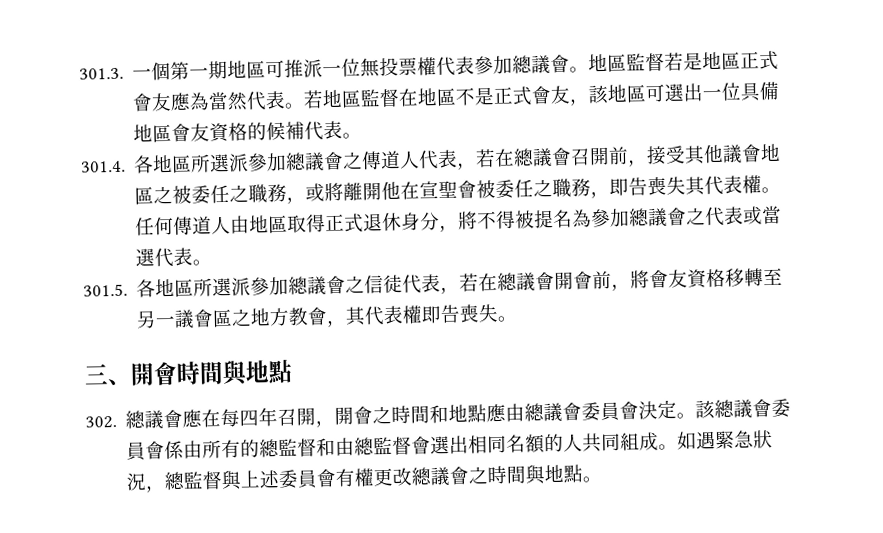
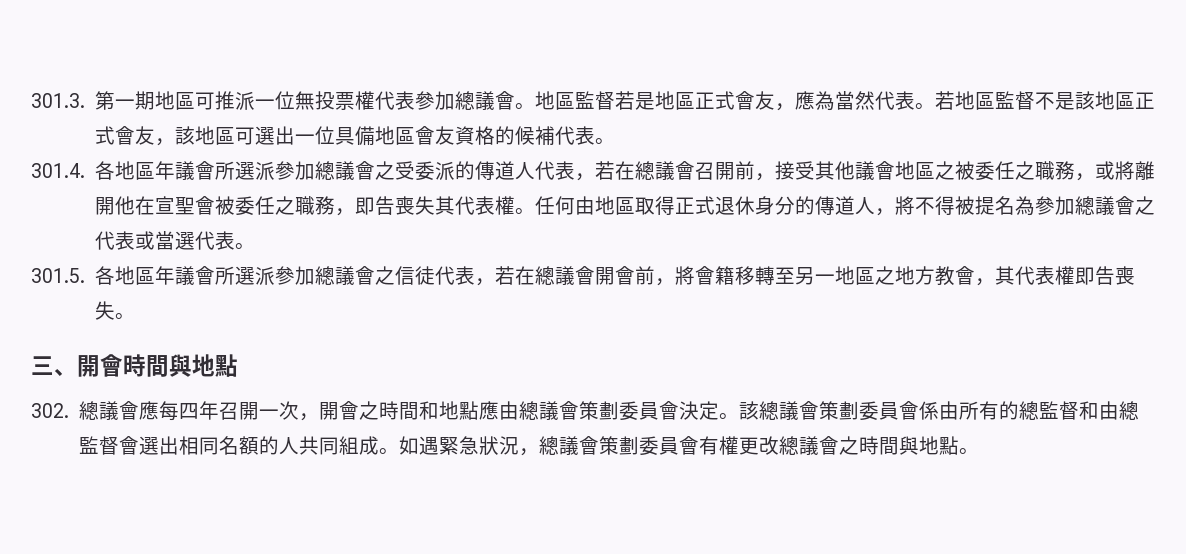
- 301.3.一個第一期地區可推派一位無投票權代表參加總議會。
+ 301.3.第一期地區可推派一位無投票權代表參加總議會。
- 地區監督若是地區正式會友應為當然代表。
+ 地區監督若是地區正式會友，應為當然代表。
- 若地區監督在地區不是正式會友，該地區可選出一位具備地區會友資格的候補代表。
+ 若地區監督不是該地區正式會友，該地區可選出一位具備地區會友資格的候補代表。
- 301.4.各地區所選派參加總議會之傳道人代表，若在總議會召開前，接受其他議會地區之被委任之職務，或將離開他在宣聖會被委任之職務，即告喪失其代表權。
+ 301.4.各地區年議會所選派參加總議會之受委派的傳道人代表，若在總議會召開前，接受其他議會地區之被委任之職務，或將離開他在宣聖會被委任之職務，即告喪失其代表權。
- 任何傳道人由地區取得正式退休身分，將不得被提名為參加總議會之代表或當選代表。
+ 任何由地區取得正式退休身分的傳道人，將不得被提名為參加總議會之代表或當選代表。
- 301.5.各地區所選派參加總議會之信徒代表，若在總議會開會前，將會友資格移轉至另一議會區之地方教會，其代表權即告喪失。
+ 301.5.各地區年議會所選派參加總議會之信徒代表，若在總議會開會前，將會籍移轉至另一地區之地方教會，其代表權即告喪失。
- 302.總議會應在每四年召開，開會之時間和地點應由總議會委員會決定。
+ 302.總議會應每四年召開一次，開會之時間和地點應由總議會策劃委員會決定。
- 該總議會委員會係由所有的總監督和由總監督會選出相同名額的人共同組成。
+ 該總議會策劃委員會係由所有的總監督和由總監督會選出相同名額的人共同組成。
- 如遇緊急狀況，總監督與上述委員會有權更改總議會之時間與地點。
+ 如遇緊急狀況，總議會策劃委員會有權更改總議會之時間與地點。

